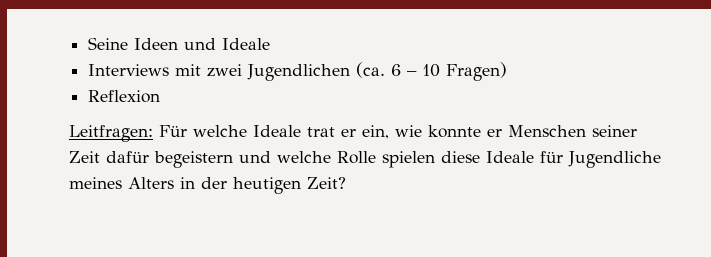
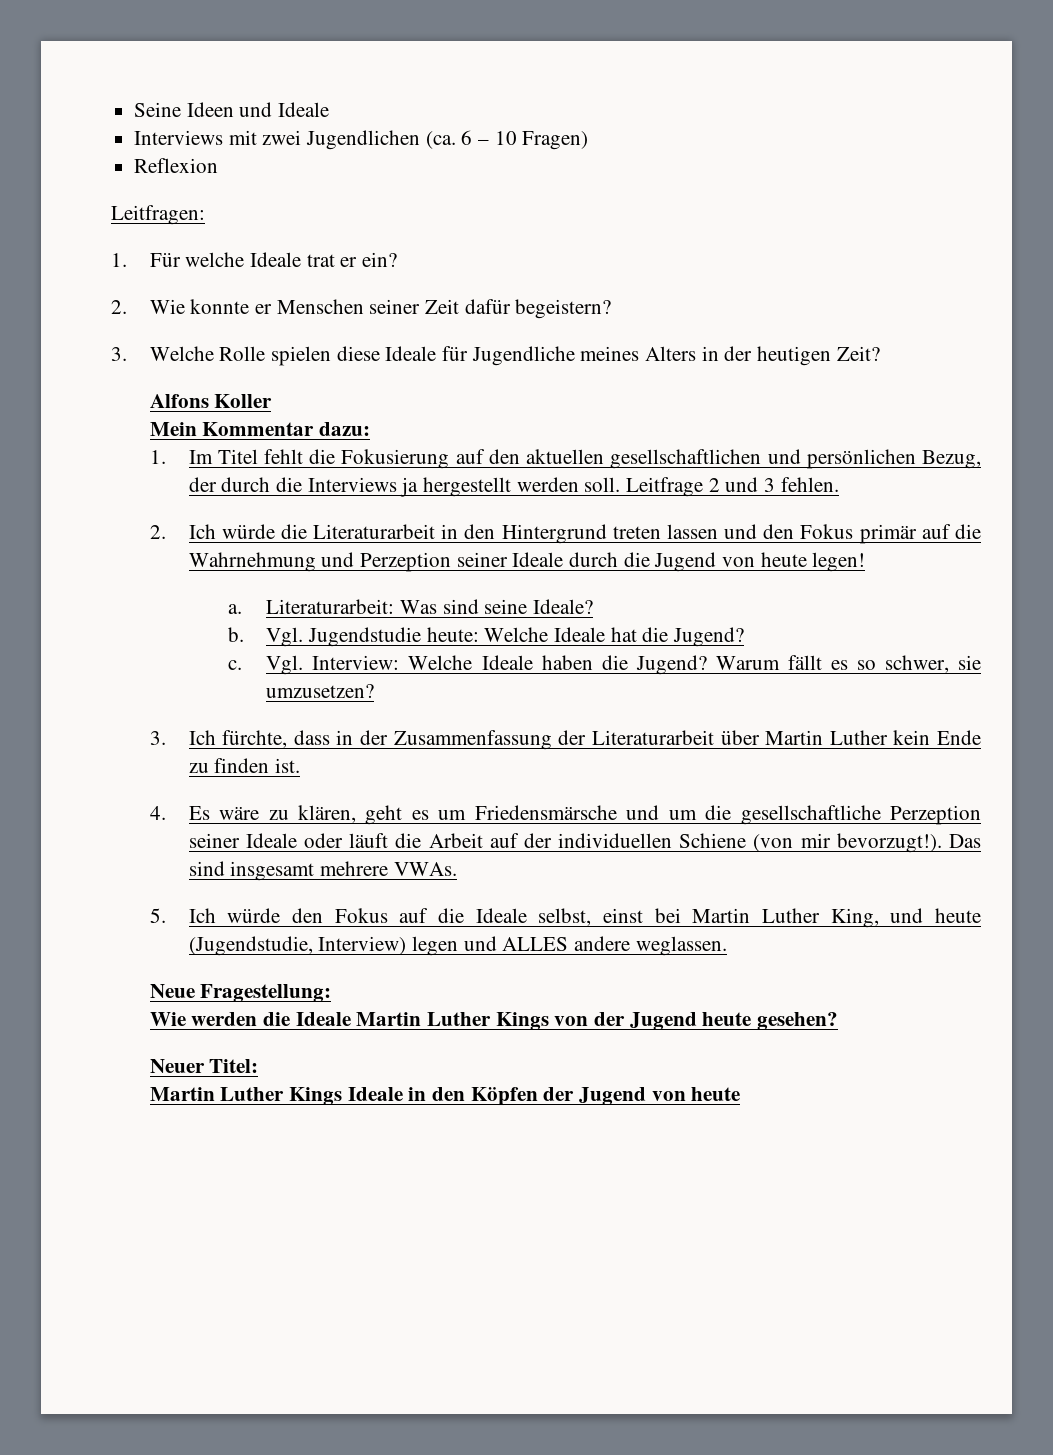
- Leitfragen: Für welche Ideale trat er ein, wie konnte er Menschen seiner Zeit dafür begeistern und welche Rolle spielen diese Ideale für Jugendliche meines Alters in der heutigen Zeit?
+ Leitfragen:
+ 1. Für welche Ideale trat er ein?
+ 2. Wie konnte er Menschen seiner Zeit dafür begeistern?
+ 3. Welche Rolle spielen diese Ideale für Jugendliche meines Alters in der heutigen Zeit?
+ Alfons Koller
+ Mein Kommentar dazu:
+ 1. Im Titel fehlt die Fokusierung auf den aktuellen gesellschaftlichen und persönlichen Bezug, der durch die Interviews ja hergestellt werden soll. Leitfrage 2 und 3 fehlen.
+ 2. Ich würde die Literaturarbeit in den Hintergrund treten lassen und den Fokus primär auf die Wahrnehmung und Perzeption seiner Ideale durch die Jugend von heute legen!
+ a. Literaturarbeit: Was sind seine Ideale?
+ b. Vgl. Jugendstudie heute: Welche Ideale hat die Jugend?
+ c. Vgl. Interview: Welche Ideale haben die Jugend? Warum fällt es so schwer, sie umzusetzen?
+ 3. Ich fürchte, dass in der Zusammenfassung der Literaturarbeit über Martin Luther kein Ende zu finden ist.
+ 4. Es wäre zu klären, geht es um Friedensmärsche und um die gesellschaftliche Perzeption seiner Ideale oder läuft die Arbeit auf der individuellen Schiene (von mir bevorzugt!). Das sind insgesamt mehrere VWAs.
+ 5. Ich würde den Fokus auf die Ideale selbst, einst bei Martin Luther King, und heute (Jugendstudie, Interview) legen und ALLES andere weglassen.
+ Neue Fragestellung:
+ Wie werden die Ideale Martin Luther Kings von der Jugend heute gesehen?
+ Neuer Titel:
+ Martin Luther Kings Ideale in den Köpfen der Jugend von heute

